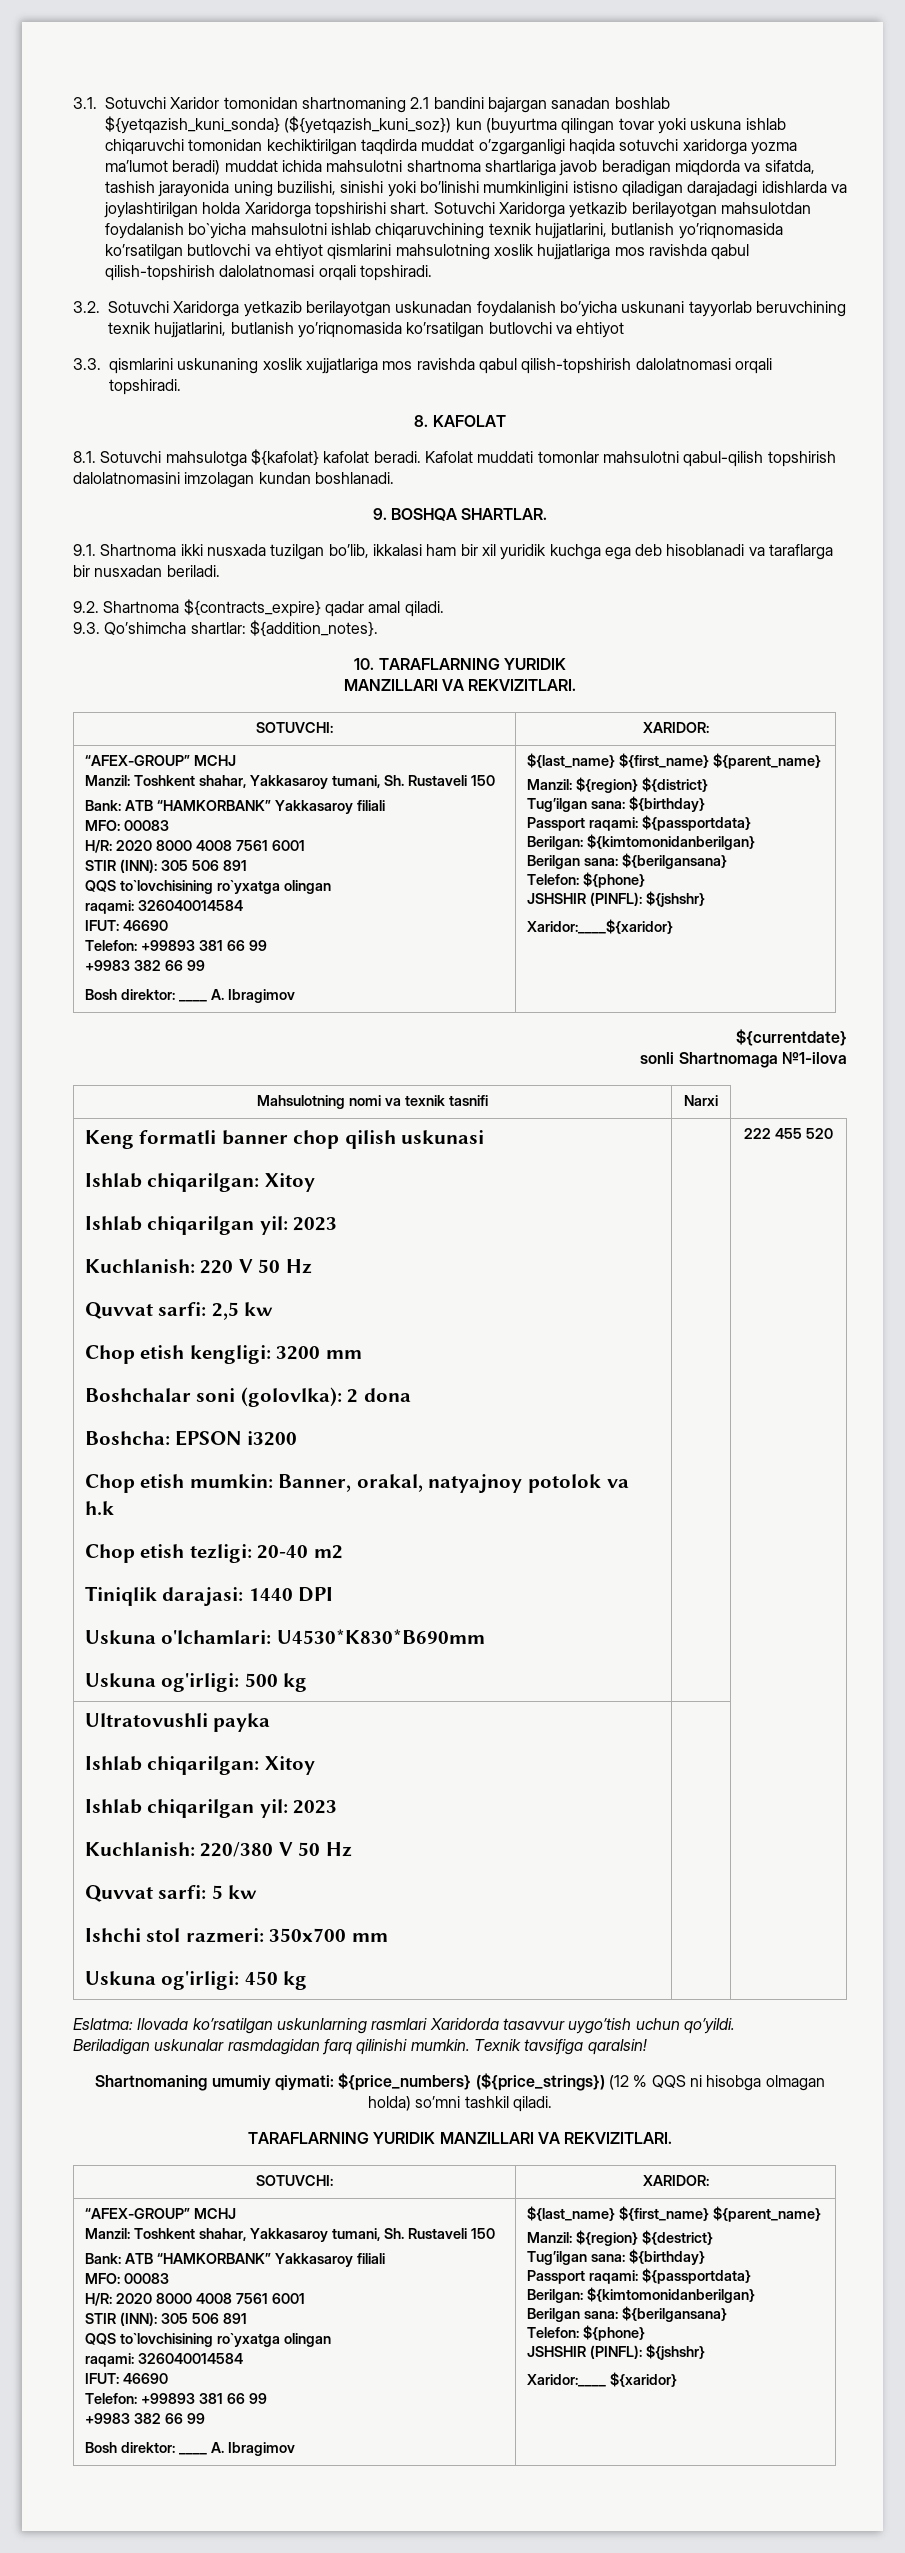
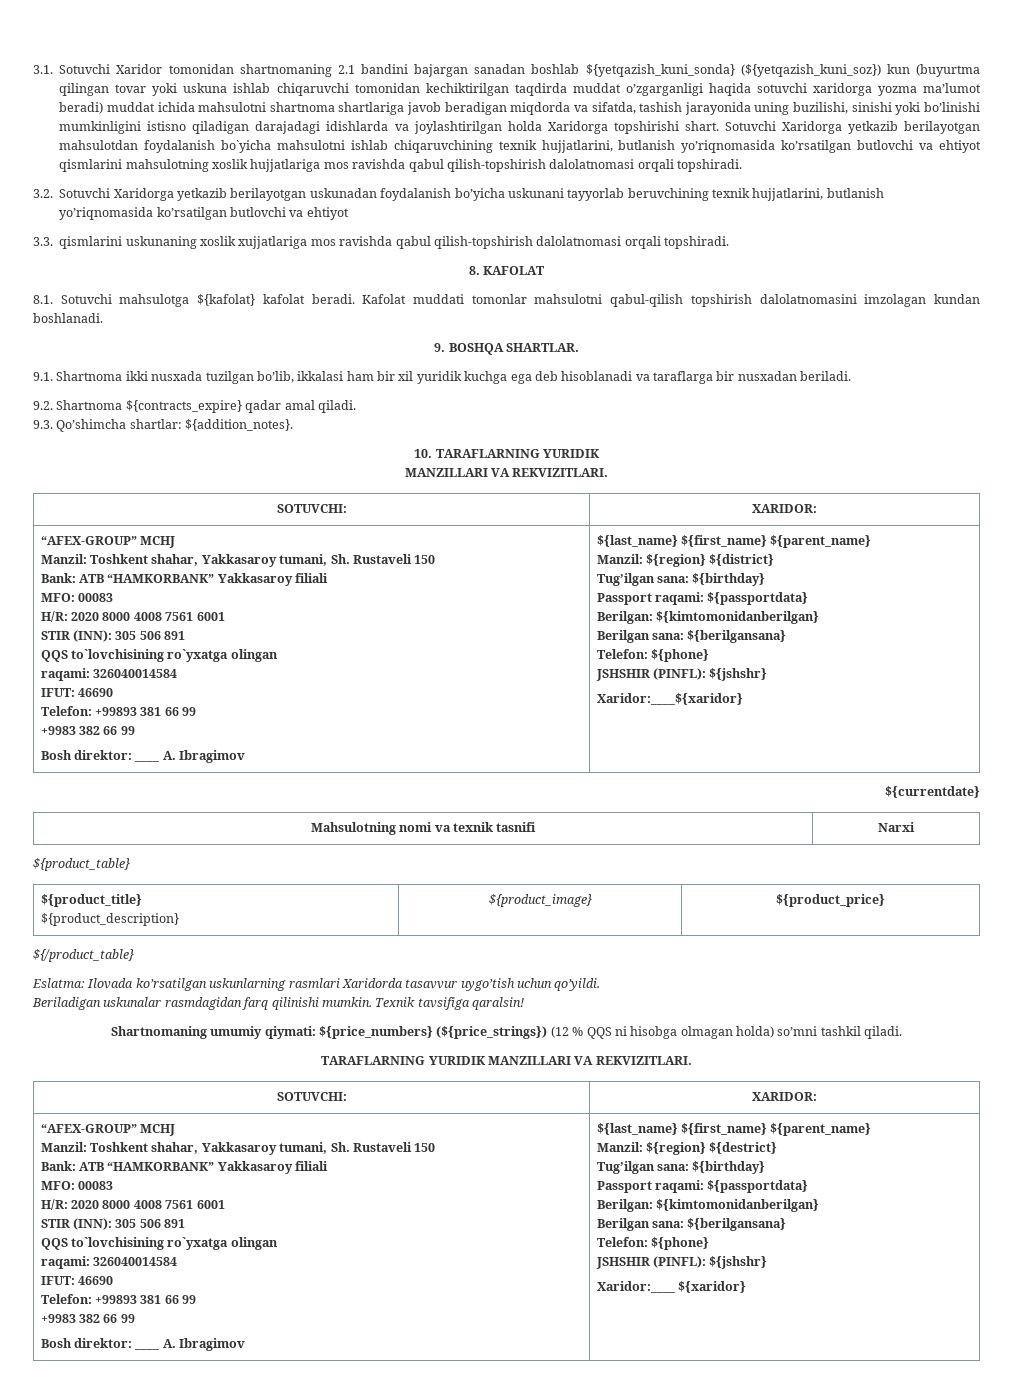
- sonli Shartnomaga №1-ilova
- Keng formatli banner chop qilish uskunasi
- Ishlab chiqarilgan: Xitoy
- Ishlab chiqarilgan yil: 2023
- Kuchlanish: 220 V 50 Hz
- Quvvat sarfi: 2,5 kw
- Chop etish kengligi: 3200 mm
- Boshchalar soni (golovlka): 2 dona
- Boshcha: EPSON i3200
- Chop etish mumkin: Banner, orakal, natyajnoy potolok va h.k
- Chop etish tezligi: 20-40 m2
- Tiniqlik darajasi: 1440 DPI
- Uskuna o'lchamlari: U4530*K830*B690mm
- Uskuna og'irligi: 500 kg | | 222 455 520
- Ultratovushli payka
- Ishlab chiqarilgan: Xitoy
- Ishlab chiqarilgan yil: 2023
- Kuchlanish: 220/380 V 50 Hz
- Quvvat sarfi: 5 kw
- Ishchi stol razmeri: 350x700 mm
- Uskuna og'irligi: 450 kg | |
+ ${product_table}
+ ${product_title}
+ ${product_description} | ${product_image} | ${product_price}
+ ${/product_table}

